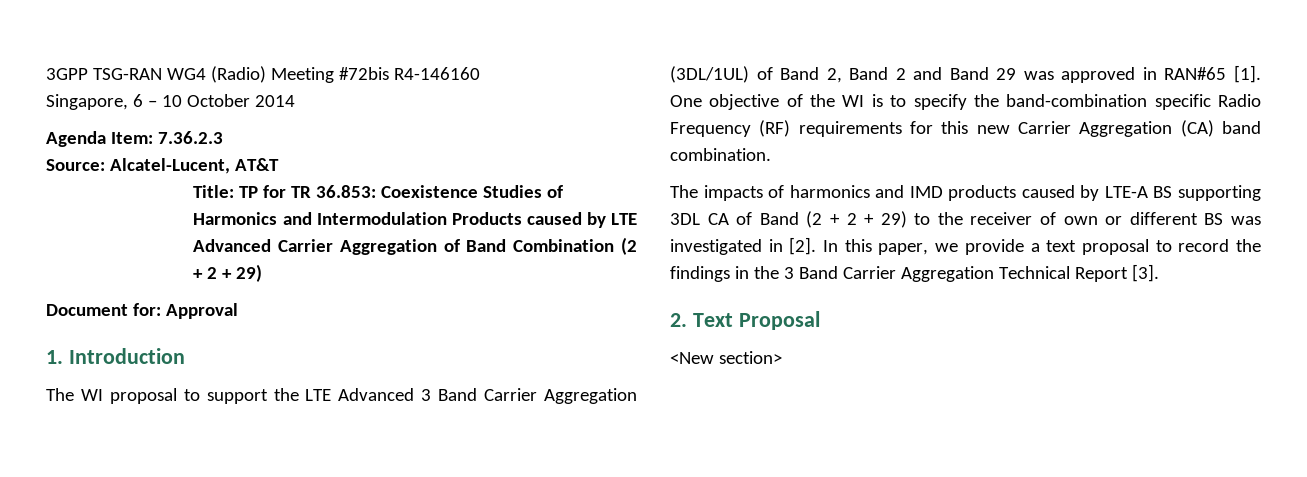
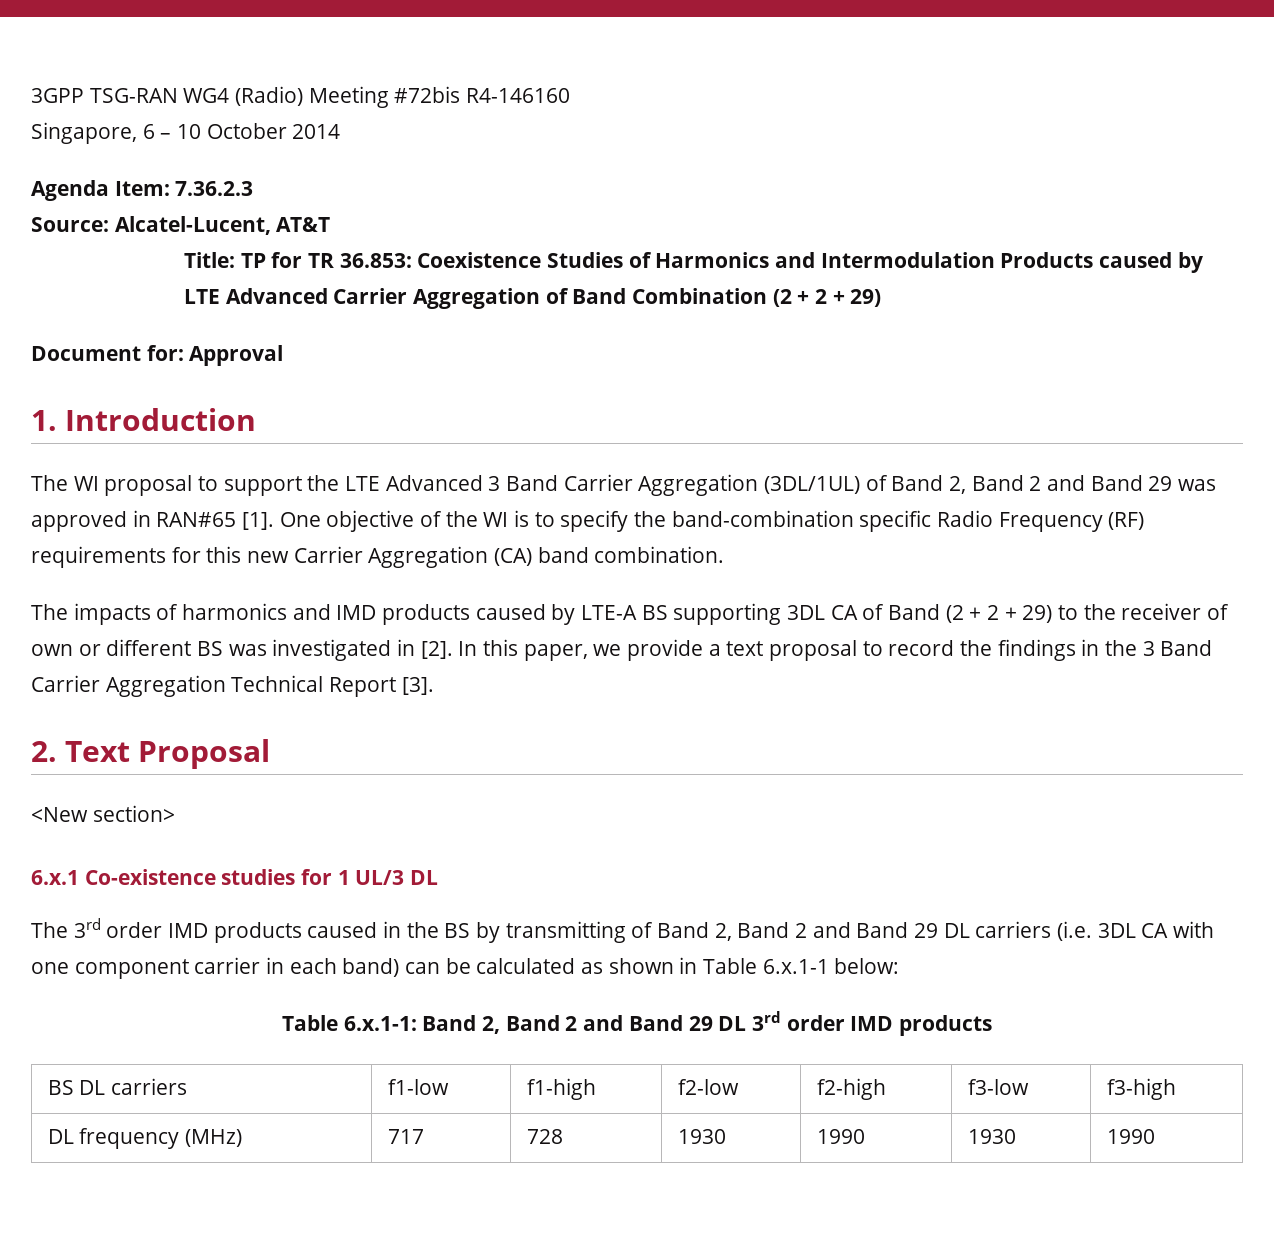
+ 6.x.1 Co-existence studies for 1 UL/3 DL
+ The 3rd order IMD products caused in the BS by transmitting of Band 2, Band 2 and Band 29 DL carriers (i.e. 3DL CA with one component carrier in each band) can be calculated as shown in Table 6.x.1-1 below:
+ Table 6.x.1-1: Band 2, Band 2 and Band 29 DL 3rd order IMD products
+ BS DL carriers | f1-low | f1-high | f2-low | f2-high | f3-low | f3-high
+ DL frequency (MHz) | 717 | 728 | 1930 | 1990 | 1930 | 1990

